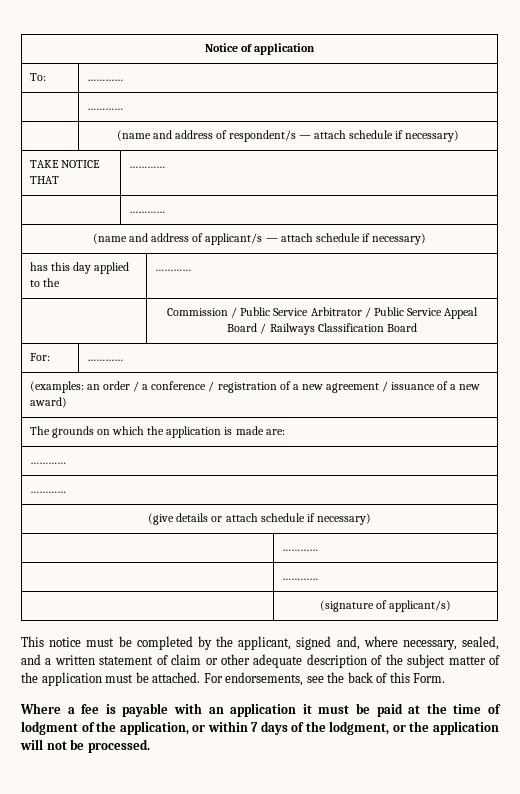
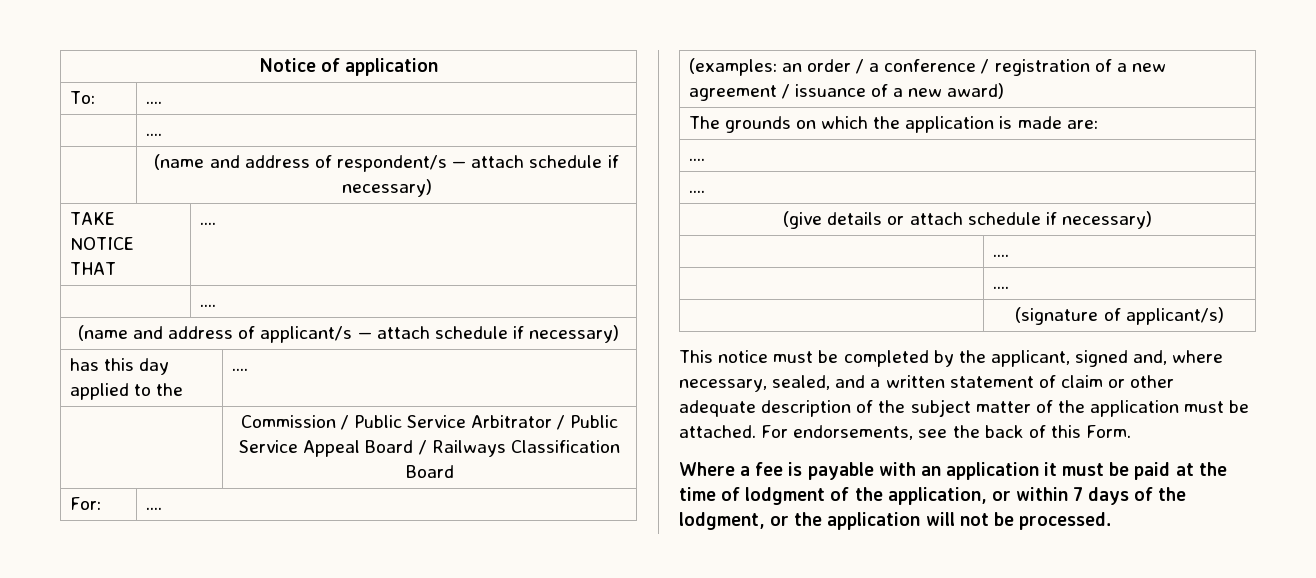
- To: | …………
- | …………
+ To: | ....
+ | ....
- TAKE NOTICE THAT | …………
- | …………
+ TAKE NOTICE THAT | ....
+ | ....
- has this day applied to the | …………
+ has this day applied to the | ....
- For: | …………
+ For: | ....
  The grounds on which the application is made are:
- …………
- …………
+ ....
+ ....
  (give details or attach schedule if necessary)
- | …………
- | …………
+ | ....
+ | ....

